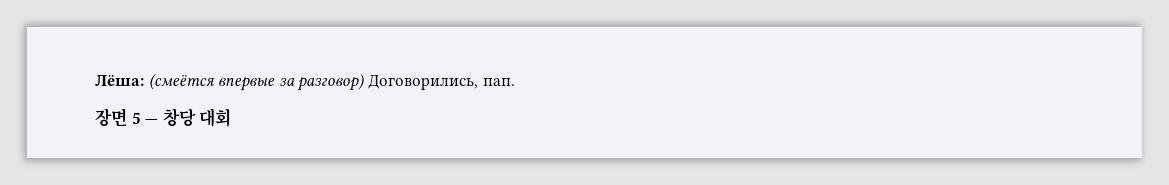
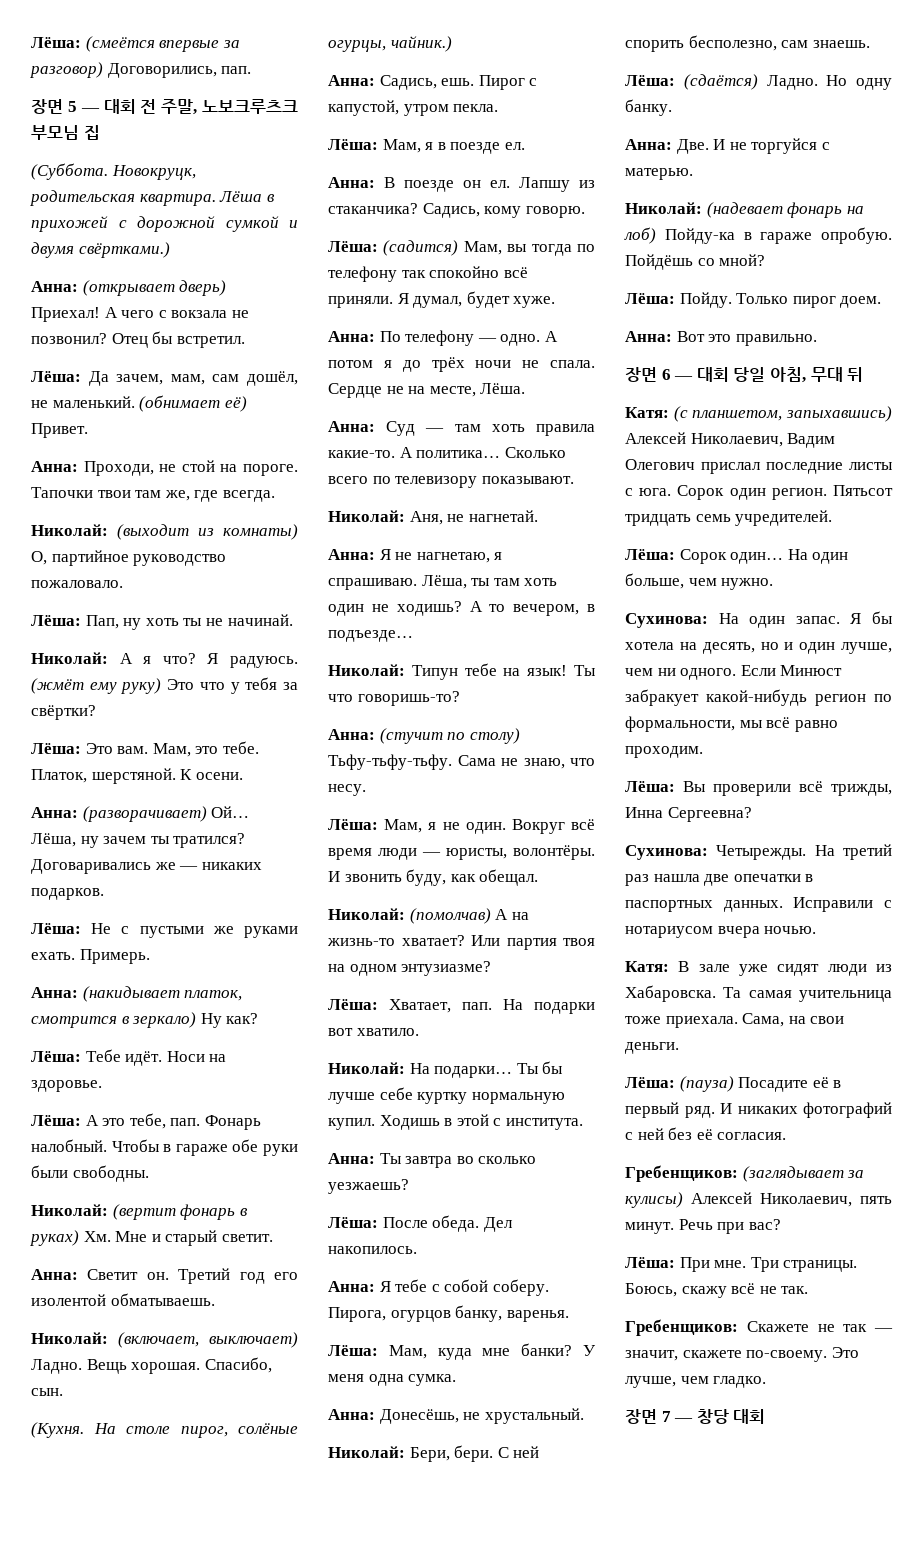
- 장면 5 — 창당 대회
+ 장면 5 — 대회 전 주말, 노보크루츠크 부모님 집
+ (Суббота. Новокруцк, родительская квартира. Лёша в прихожей с дорожной сумкой и двумя свёртками.)
+ Анна: (открывает дверь) Приехал! А чего с вокзала не позвонил? Отец бы встретил.
+ Лёша: Да зачем, мам, сам дошёл, не маленький. (обнимает её) Привет.
+ Анна: Проходи, не стой на пороге. Тапочки твои там же, где всегда.
+ Николай: (выходит из комнаты) О, партийное руководство пожаловало.
+ Лёша: Пап, ну хоть ты не начинай.
+ Николай: А я что? Я радуюсь. (жмёт ему руку) Это что у тебя за свёртки?
+ Лёша: Это вам. Мам, это тебе. Платок, шерстяной. К осени.
+ Анна: (разворачивает) Ой… Лёша, ну зачем ты тратился? Договаривались же — никаких подарков.
+ Лёша: Не с пустыми же руками ехать. Примерь.
+ Анна: (накидывает платок, смотрится в зеркало) Ну как?
+ Лёша: Тебе идёт. Носи на здоровье.
+ Лёша: А это тебе, пап. Фонарь налобный. Чтобы в гараже обе руки были свободны.
+ Николай: (вертит фонарь в руках) Хм. Мне и старый светит.
+ Анна: Светит он. Третий год его изолентой обматываешь.
+ Николай: (включает, выключает) Ладно. Вещь хорошая. Спасибо, сын.
+ (Кухня. На столе пирог, солёные огурцы, чайник.)
+ Анна: Садись, ешь. Пирог с капустой, утром пекла.
+ Лёша: Мам, я в поезде ел.
+ Анна: В поезде он ел. Лапшу из стаканчика? Садись, кому говорю.
+ Лёша: (садится) Мам, вы тогда по телефону так спокойно всё приняли. Я думал, будет хуже.
+ Анна: По телефону — одно. А потом я до трёх ночи не спала. Сердце не на месте, Лёша.
+ Анна: Суд — там хоть правила какие-то. А политика… Сколько всего по телевизору показывают.
+ Николай: Аня, не нагнетай.
+ Анна: Я не нагнетаю, я спрашиваю. Лёша, ты там хоть один не ходишь? А то вечером, в подъезде…
+ Николай: Типун тебе на язык! Ты что говоришь-то?
+ Анна: (стучит по столу) Тьфу-тьфу-тьфу. Сама не знаю, что несу.
+ Лёша: Мам, я не один. Вокруг всё время люди — юристы, волонтёры. И звонить буду, как обещал.
+ Николай: (помолчав) А на жизнь-то хватает? Или партия твоя на одном энтузиазме?
+ Лёша: Хватает, пап. На подарки вот хватило.
+ Николай: На подарки… Ты бы лучше себе куртку нормальную купил. Ходишь в этой с института.
+ Анна: Ты завтра во сколько уезжаешь?
+ Лёша: После обеда. Дел накопилось.
+ Анна: Я тебе с собой соберу. Пирога, огурцов банку, варенья.
+ Лёша: Мам, куда мне банки? У меня одна сумка.
+ Анна: Донесёшь, не хрустальный.
+ Николай: Бери, бери. С ней спорить бесполезно, сам знаешь.
+ Лёша: (сдаётся) Ладно. Но одну банку.
+ Анна: Две. И не торгуйся с матерью.
+ Николай: (надевает фонарь на лоб) Пойду-ка в гараже опробую. Пойдёшь со мной?
+ Лёша: Пойду. Только пирог доем.
+ Анна: Вот это правильно.
+ 장면 6 — 대회 당일 아침, 무대 뒤
+ Катя: (с планшетом, запыхавшись) Алексей Николаевич, Вадим Олегович прислал последние листы с юга. Сорок один регион. Пятьсот тридцать семь учредителей.
+ Лёша: Сорок один… На один больше, чем нужно.
+ Сухинова: На один запас. Я бы хотела на десять, но и один лучше, чем ни одного. Если Минюст забракует какой-нибудь регион по формальности, мы всё равно проходим.
+ Лёша: Вы проверили всё трижды, Инна Сергеевна?
+ Сухинова: Четырежды. На третий раз нашла две опечатки в паспортных данных. Исправили с нотариусом вчера ночью.
+ Катя: В зале уже сидят люди из Хабаровска. Та самая учительница тоже приехала. Сама, на свои деньги.
+ Лёша: (пауза) Посадите её в первый ряд. И никаких фотографий с ней без её согласия.
+ Гребенщиков: (заглядывает за кулисы) Алексей Николаевич, пять минут. Речь при вас?
+ Лёша: При мне. Три страницы. Боюсь, скажу всё не так.
+ Гребенщиков: Скажете не так — значит, скажете по-своему. Это лучше, чем гладко.
+ 장면 7 — 창당 대회

